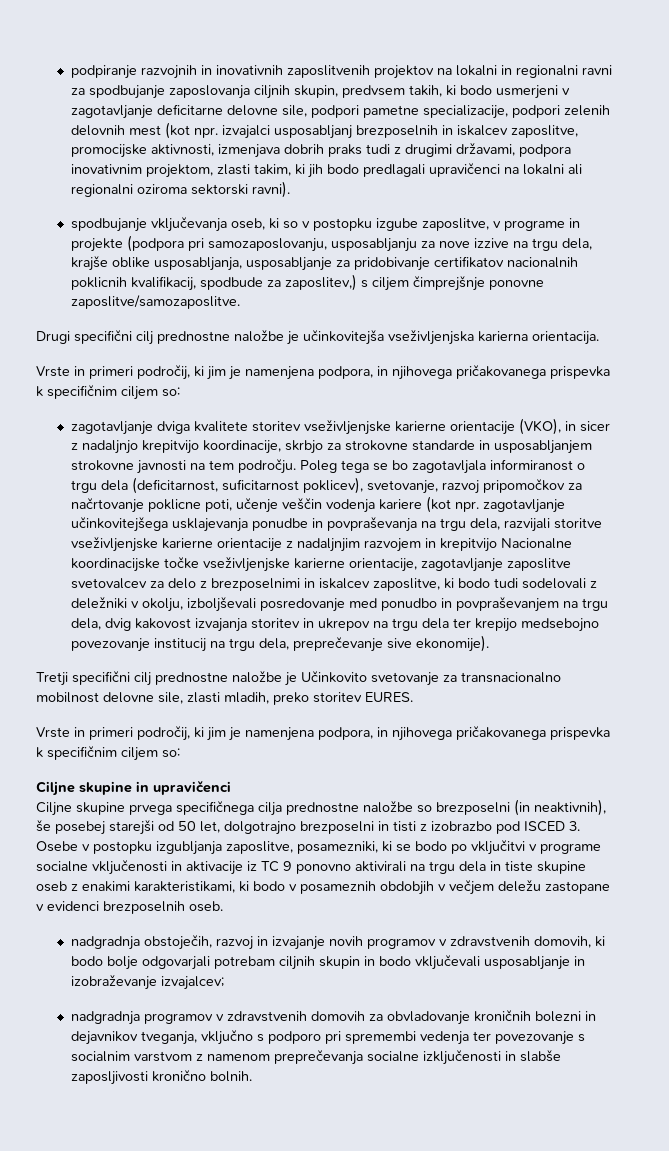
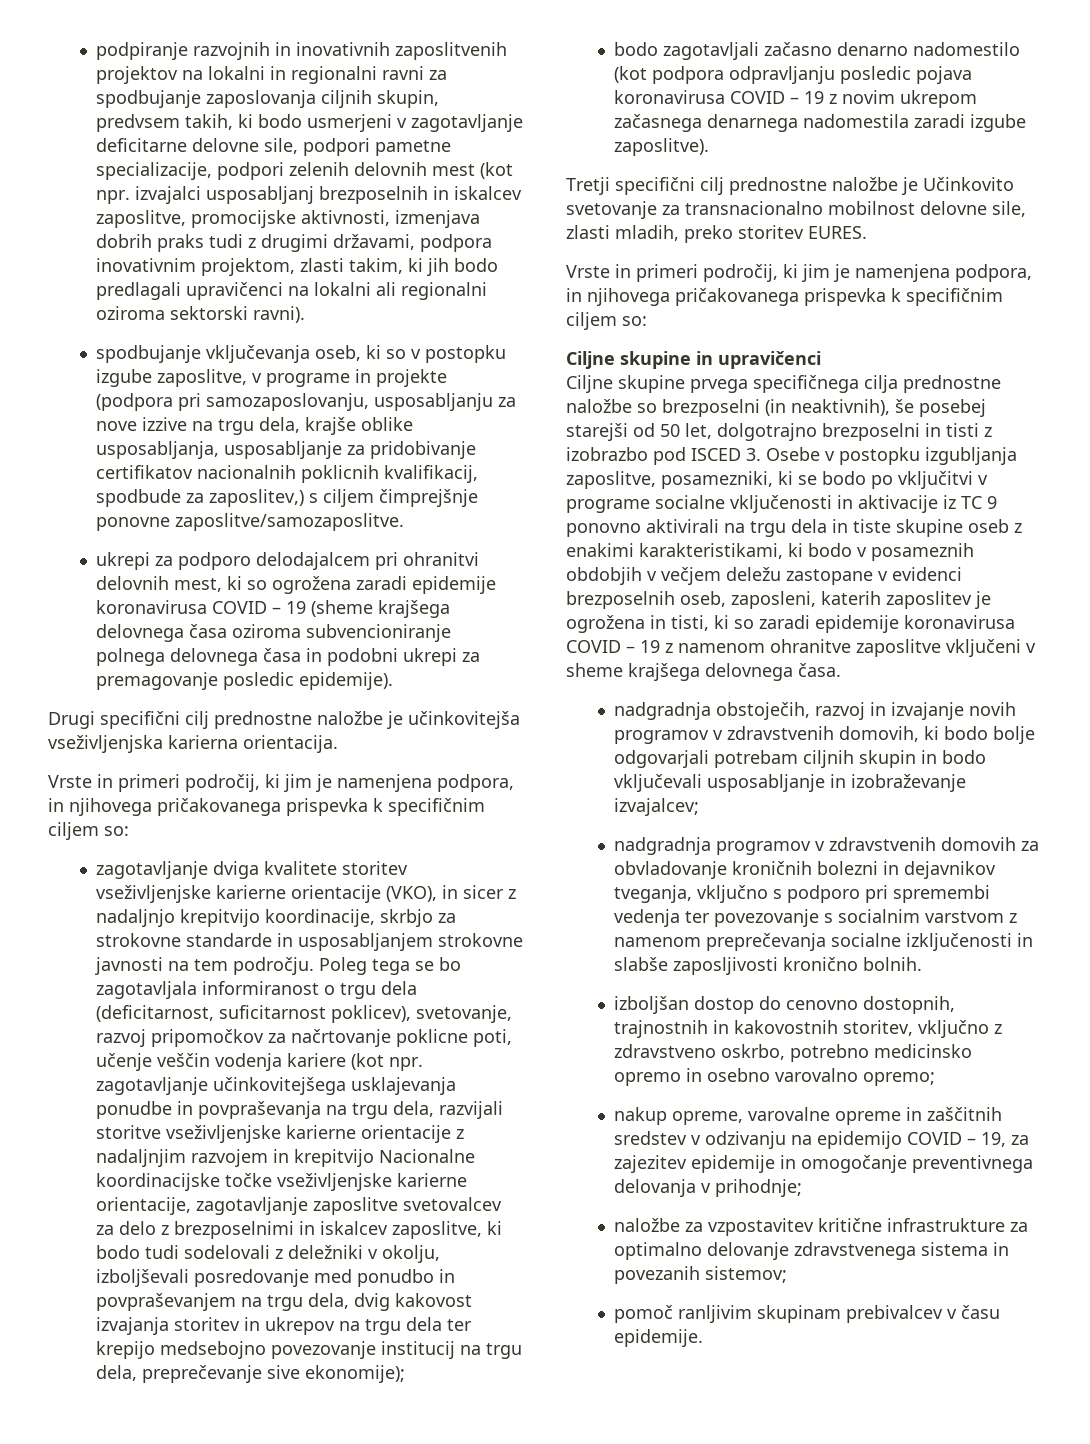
+ ukrepi za podporo delodajalcem pri ohranitvi delovnih mest, ki so ogrožena zaradi epidemije koronavirusa COVID – 19 (sheme krajšega delovnega časa oziroma subvencioniranje polnega delovnega časa in podobni ukrepi za premagovanje posledic epidemije).
- Poleg tega se bo zagotavljala informiranost o trgu dela (deficitarnost, suficitarnost poklicev), svetovanje, razvoj pripomočkov za načrtovanje poklicne poti, učenje veščin vodenja kariere (kot npr. zagotavljanje učinkovitejšega usklajevanja ponudbe in povpraševanja na trgu dela, razvijali storitve vseživljenjske karierne orientacije z nadaljnjim razvojem in krepitvijo Nacionalne koordinacijske točke vseživljenjske karierne orientacije, zagotavljanje zaposlitve svetovalcev za delo z brezposelnimi in iskalcev zaposlitve, ki bodo tudi sodelovali z deležniki v okolju, izboljševali posredovanje med ponudbo in povpraševanjem na trgu dela, dvig kakovost izvajanja storitev in ukrepov na trgu dela ter krepijo medsebojno povezovanje institucij na trgu dela, preprečevanje sive ekonomije).
+ Poleg tega se bo zagotavljala informiranost o trgu dela (deficitarnost, suficitarnost poklicev), svetovanje, razvoj pripomočkov za načrtovanje poklicne poti, učenje veščin vodenja kariere (kot npr. zagotavljanje učinkovitejšega usklajevanja ponudbe in povpraševanja na trgu dela, razvijali storitve vseživljenjske karierne orientacije z nadaljnjim razvojem in krepitvijo Nacionalne koordinacijske točke vseživljenjske karierne orientacije, zagotavljanje zaposlitve svetovalcev za delo z brezposelnimi in iskalcev zaposlitve, ki bodo tudi sodelovali z deležniki v okolju, izboljševali posredovanje med ponudbo in povpraševanjem na trgu dela, dvig kakovost izvajanja storitev in ukrepov na trgu dela ter krepijo medsebojno povezovanje institucij na trgu dela, preprečevanje sive ekonomije);
+ bodo zagotavljali začasno denarno nadomestilo (kot podpora odpravljanju posledic pojava koronavirusa COVID – 19 z novim ukrepom začasnega denarnega nadomestila zaradi izgube zaposlitve).
- Ciljne skupine prvega specifičnega cilja prednostne naložbe so brezposelni (in neaktivnih), še posebej starejši od 50 let, dolgotrajno brezposelni in tisti z izobrazbo pod ISCED 3. Osebe v postopku izgubljanja zaposlitve, posamezniki, ki se bodo po vključitvi v programe socialne vključenosti in aktivacije iz TC 9 ponovno aktivirali na trgu dela in tiste skupine oseb z enakimi karakteristikami, ki bodo v posameznih obdobjih v večjem deležu zastopane v evidenci brezposelnih oseb.
+ Ciljne skupine prvega specifičnega cilja prednostne naložbe so brezposelni (in neaktivnih), še posebej starejši od 50 let, dolgotrajno brezposelni in tisti z izobrazbo pod ISCED 3. Osebe v postopku izgubljanja zaposlitve, posamezniki, ki se bodo po vključitvi v programe socialne vključenosti in aktivacije iz TC 9 ponovno aktivirali na trgu dela in tiste skupine oseb z enakimi karakteristikami, ki bodo v posameznih obdobjih v večjem deležu zastopane v evidenci brezposelnih oseb, zaposleni, katerih zaposlitev je ogrožena in tisti, ki so zaradi epidemije koronavirusa COVID – 19 z namenom ohranitve zaposlitve vključeni v sheme krajšega delovnega časa.
+ izboljšan dostop do cenovno dostopnih, trajnostnih in kakovostnih storitev, vključno z zdravstveno oskrbo, potrebno medicinsko opremo in osebno varovalno opremo;
+ nakup opreme, varovalne opreme in zaščitnih sredstev v odzivanju na epidemijo COVID – 19, za zajezitev epidemije in omogočanje preventivnega delovanja v prihodnje;
+ naložbe za vzpostavitev kritične infrastrukture za optimalno delovanje zdravstvenega sistema in povezanih sistemov;
+ pomoč ranljivim skupinam prebivalcev v času epidemije.

